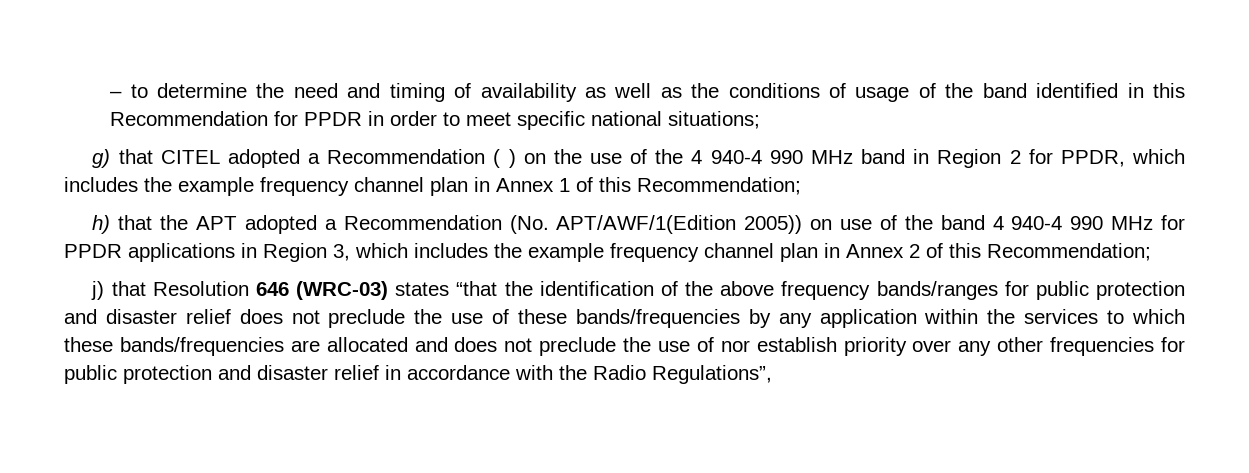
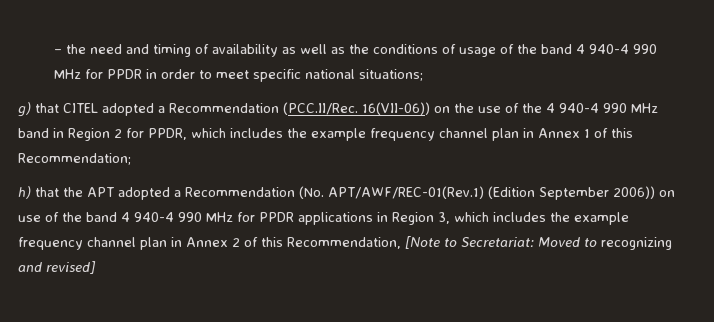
- – to determine the need and timing of availability as well as the conditions of usage of the band identified in this Recommendation for PPDR in order to meet specific national situations;
+ – the need and timing of availability as well as the conditions of usage of the band 4 940-4 990 MHz for PPDR in order to meet specific national situations;
- g) that CITEL adopted a Recommendation ( ) on the use of the 4 940-4 990 MHz band in Region 2 for PPDR, which includes the example frequency channel plan in Annex 1 of this Recommendation;
+ g) that CITEL adopted a Recommendation (PCC.II/Rec. 16(VII-06)) on the use of the 4 940-4 990 MHz band in Region 2 for PPDR, which includes the example frequency channel plan in Annex 1 of this Recommendation;
- h) that the APT adopted a Recommendation (No. APT/AWF/1(Edition 2005)) on use of the band 4 940-4 990 MHz for PPDR applications in Region 3, which includes the example frequency channel plan in Annex 2 of this Recommendation;
- j) that Resolution 646 (WRC-03) states “that the identification of the above frequency bands/ranges for public protection and disaster relief does not preclude the use of these bands/frequencies by any application within the services to which these bands/frequencies are allocated and does not preclude the use of nor establish priority over any other frequencies for public protection and disaster relief in accordance with the Radio Regulations”,
+ h) that the APT adopted a Recommendation (No. APT/AWF/REC-01(Rev.1) (Edition September 2006)) on use of the band 4 940-4 990 MHz for PPDR applications in Region 3, which includes the example frequency channel plan in Annex 2 of this Recommendation, [Note to Secretariat: Moved to recognizing and revised]

